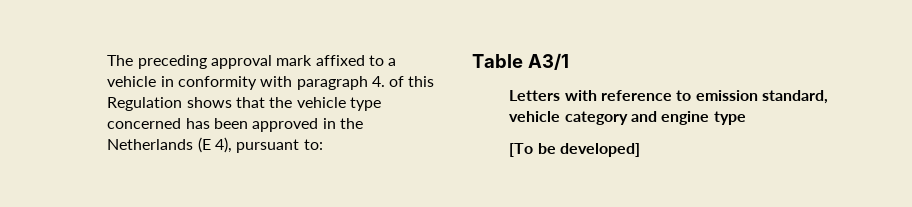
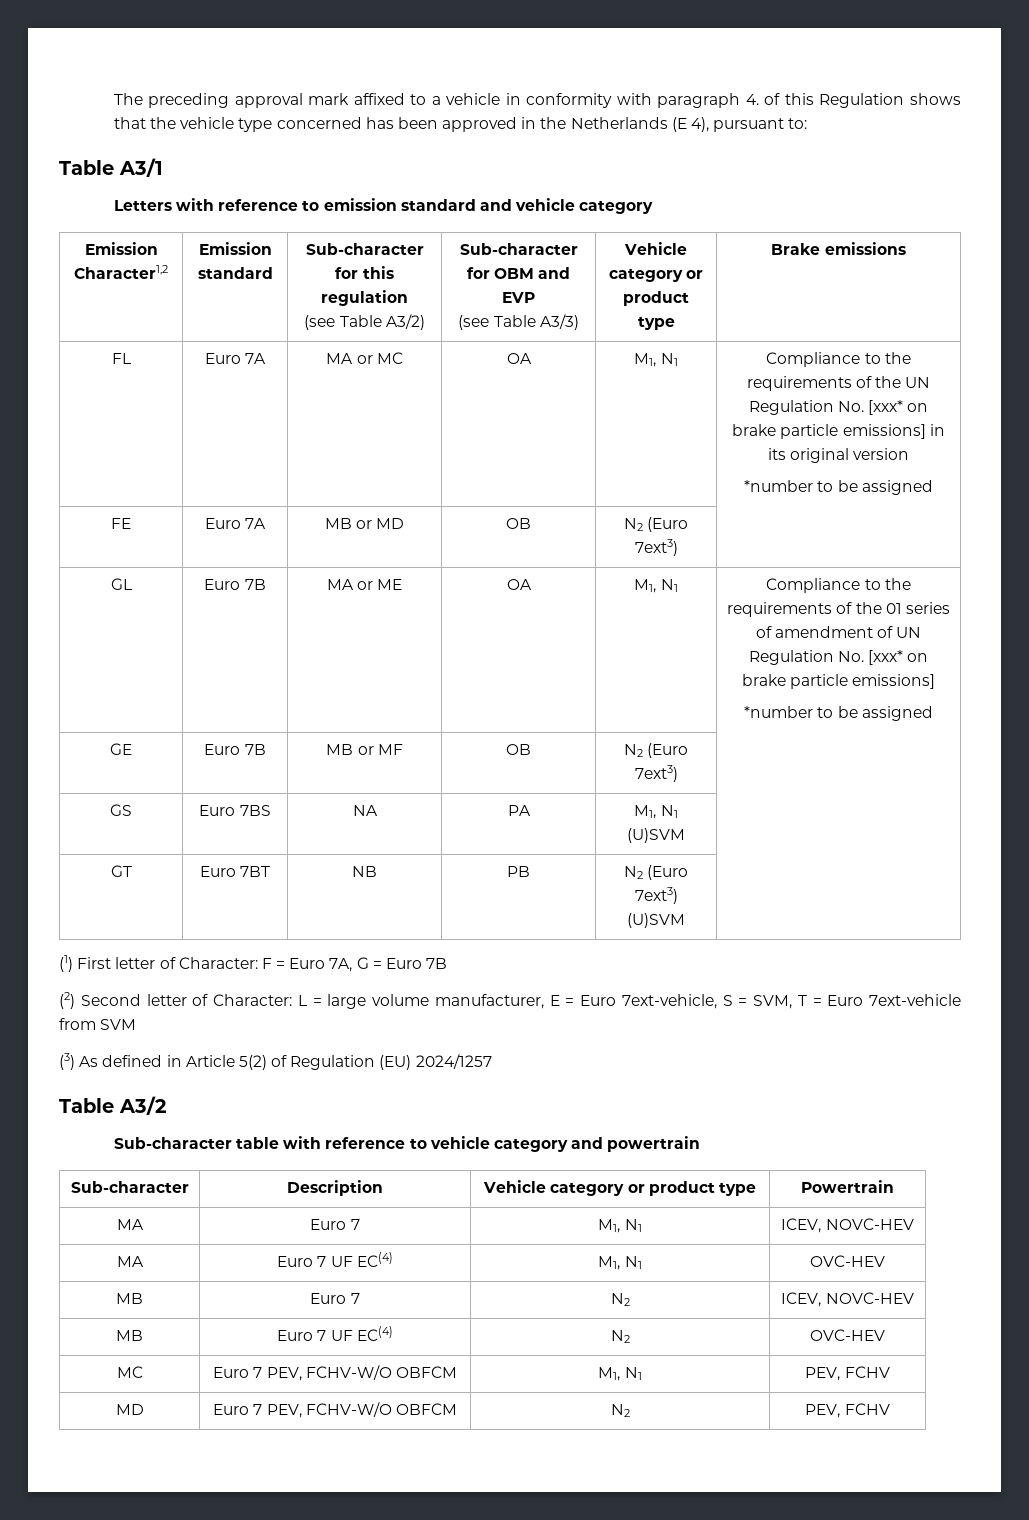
- Letters with reference to emission standard, vehicle category and engine type
- [To be developed]
+ Letters with reference to emission standard and vehicle category
+ Emission Character1,2 | Emission standard | Sub-character for this regulation
+ (see Table A3/2) | Sub-character for OBM and EVP
+ (see Table A3/3) | Vehicle category or product type | Brake emissions
+ FL | Euro 7A | MA or MC | OA | M1, N1 | Compliance to the requirements of the UN Regulation No. [xxx* on brake particle emissions] in its original version
+ *number to be assigned
+ FE | Euro 7A | MB or MD | OB | N2 (Euro 7ext3) |
+ GL | Euro 7B | MA or ME | OA | M1, N1 | Compliance to the requirements of the 01 series of amendment of UN Regulation No. [xxx* on brake particle emissions]
+ *number to be assigned
+ GE | Euro 7B | MB or MF | OB | N2 (Euro 7ext3) |
+ GS | Euro 7BS | NA | PA | M1, N1 (U)SVM |
+ GT | Euro 7BT | NB | PB | N2 (Euro 7ext3) (U)SVM |
+ (1) First letter of Character: F = Euro 7A, G = Euro 7B
+ (2) Second letter of Character: L = large volume manufacturer, E = Euro 7ext-vehicle, S = SVM, T = Euro 7ext-vehicle from SVM
+ (3) As defined in Article 5(2) of Regulation (EU) 2024/1257
+ Table A3/2
+ Sub-character table with reference to vehicle category and powertrain
+ Sub-character | Description | Vehicle category or product type | Powertrain
+ MA | Euro 7 | M1, N1 | ICEV, NOVC-HEV
+ MA | Euro 7 UF EC(4) | M1, N1 | OVC-HEV
+ MB | Euro 7 | N2 | ICEV, NOVC-HEV
+ MB | Euro 7 UF EC(4) | N2 | OVC-HEV
+ MC | Euro 7 PEV, FCHV-W/O OBFCM | M1, N1 | PEV, FCHV
+ MD | Euro 7 PEV, FCHV-W/O OBFCM | N2 | PEV, FCHV

